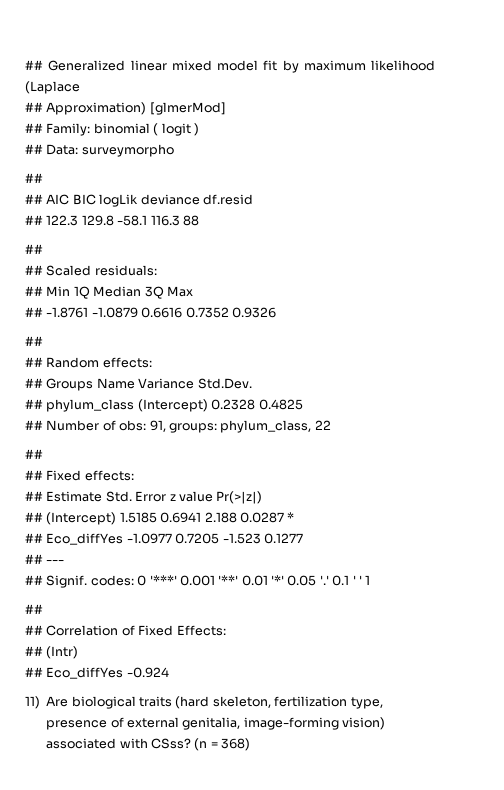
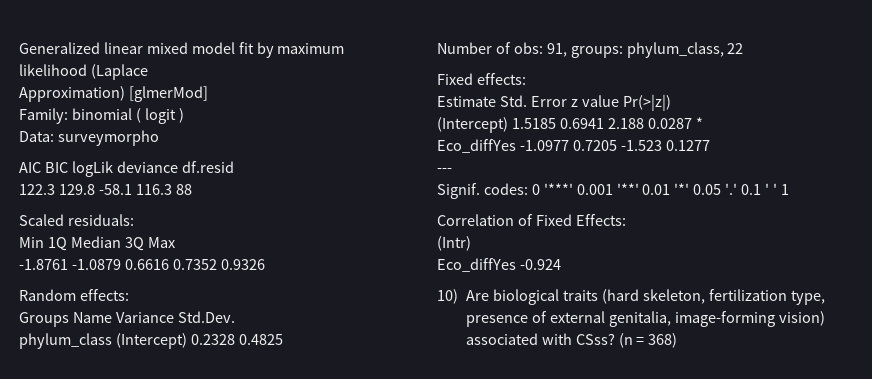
- ## Generalized linear mixed model fit by maximum likelihood (Laplace
+ Generalized linear mixed model fit by maximum likelihood (Laplace
- ## Approximation) [glmerMod]
+ Approximation) [glmerMod]
- ## Family: binomial ( logit )
+ Family: binomial ( logit )
- ## Data: surveymorpho
- ##
- ## AIC BIC logLik deviance df.resid
+ Data: surveymorpho
+ AIC BIC logLik deviance df.resid
- ## 122.3 129.8 -58.1 116.3 88
- ##
- ## Scaled residuals:
+ 122.3 129.8 -58.1 116.3 88
+ Scaled residuals:
- ## Min 1Q Median 3Q Max
+ Min 1Q Median 3Q Max
- ## -1.8761 -1.0879 0.6616 0.7352 0.9326
- ##
- ## Random effects:
+ -1.8761 -1.0879 0.6616 0.7352 0.9326
+ Random effects:
- ## Groups Name Variance Std.Dev.
+ Groups Name Variance Std.Dev.
- ## phylum_class (Intercept) 0.2328 0.4825
+ phylum_class (Intercept) 0.2328 0.4825
- ## Number of obs: 91, groups: phylum_class, 22
- ##
- ## Fixed effects:
+ Number of obs: 91, groups: phylum_class, 22
+ Fixed effects:
- ## Estimate Std. Error z value Pr(>|z|)
+ Estimate Std. Error z value Pr(>|z|)
- ## (Intercept) 1.5185 0.6941 2.188 0.0287 *
+ (Intercept) 1.5185 0.6941 2.188 0.0287 *
- ## Eco_diffYes -1.0977 0.7205 -1.523 0.1277
+ Eco_diffYes -1.0977 0.7205 -1.523 0.1277
- ## ---
+ ---
- ## Signif. codes: 0 '***' 0.001 '**' 0.01 '*' 0.05 '.'
+ Signif. codes: 0 '***' 0.001 '**' 0.01 '*' 0.05 '.'
  0.1 ' ' 1
- ##
- ## Correlation of Fixed Effects:
+ Correlation of Fixed Effects:
- ## (Intr)
+ (Intr)
- ## Eco_diffYes -0.924
+ Eco_diffYes -0.924
- 11) Are biological traits (hard skeleton, fertilization type, presence of external genitalia, image-forming vision) associated with CSss?
+ 10) Are biological traits (hard skeleton, fertilization type, presence of external genitalia, image-forming vision) associated with CSss?

